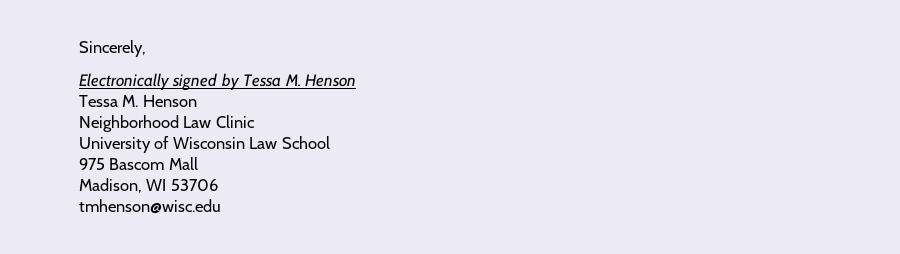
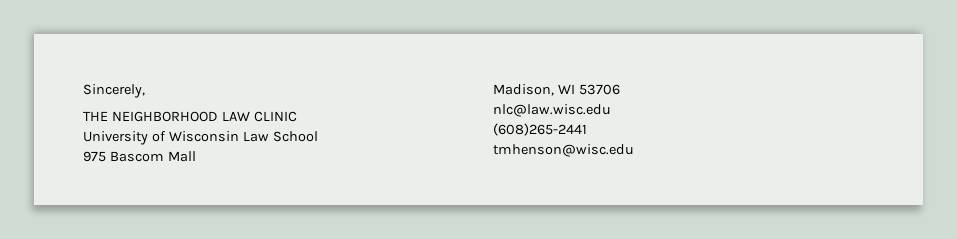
- Electronically signed by Tessa M. Henson
- Tessa M. Henson
- Neighborhood Law Clinic
+ THE NEIGHBORHOOD LAW CLINIC
+ nlc@law.wisc.edu
+ (608)265-2441

